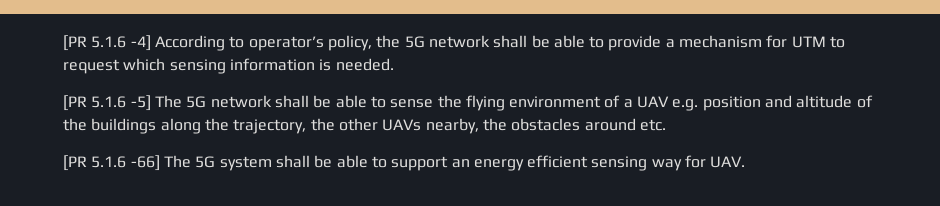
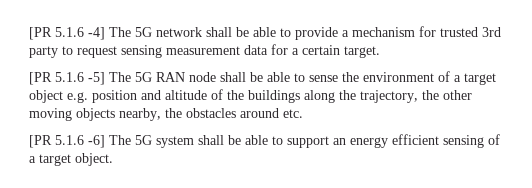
- [PR 5.1.6 -4] According to operator’s policy, the 5G network shall be able to provide a mechanism for UTM to request which sensing information is needed.
+ [PR 5.1.6 -4] The 5G network shall be able to provide a mechanism for trusted 3rd party to request sensing measurement data for a certain target.
- [PR 5.1.6 -5] The 5G network shall be able to sense the flying environment of a UAV e.g. position and altitude of the buildings along the trajectory, the other UAVs nearby, the obstacles around etc.
+ [PR 5.1.6 -5] The 5G RAN node shall be able to sense the environment of a target object e.g. position and altitude of the buildings along the trajectory, the other moving objects nearby, the obstacles around etc.
- [PR 5.1.6 -66] The 5G system shall be able to support an energy efficient sensing way for UAV.
+ [PR 5.1.6 -6] The 5G system shall be able to support an energy efficient sensing of a target object.

